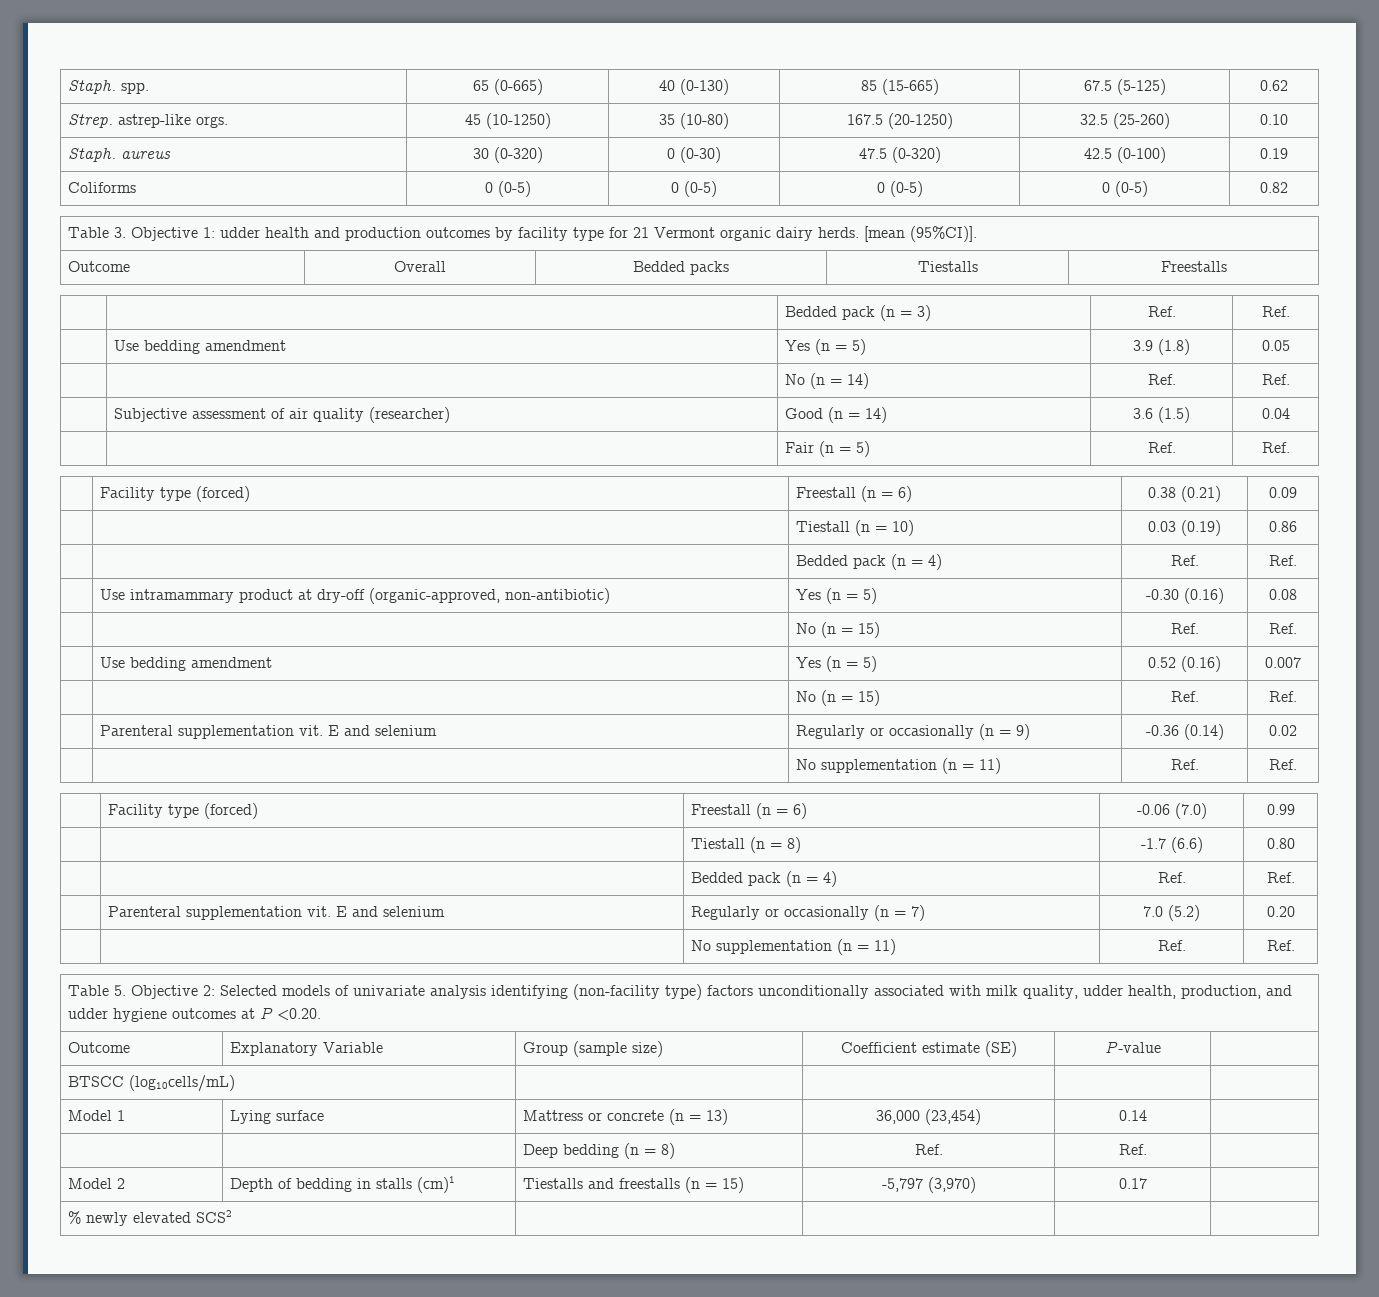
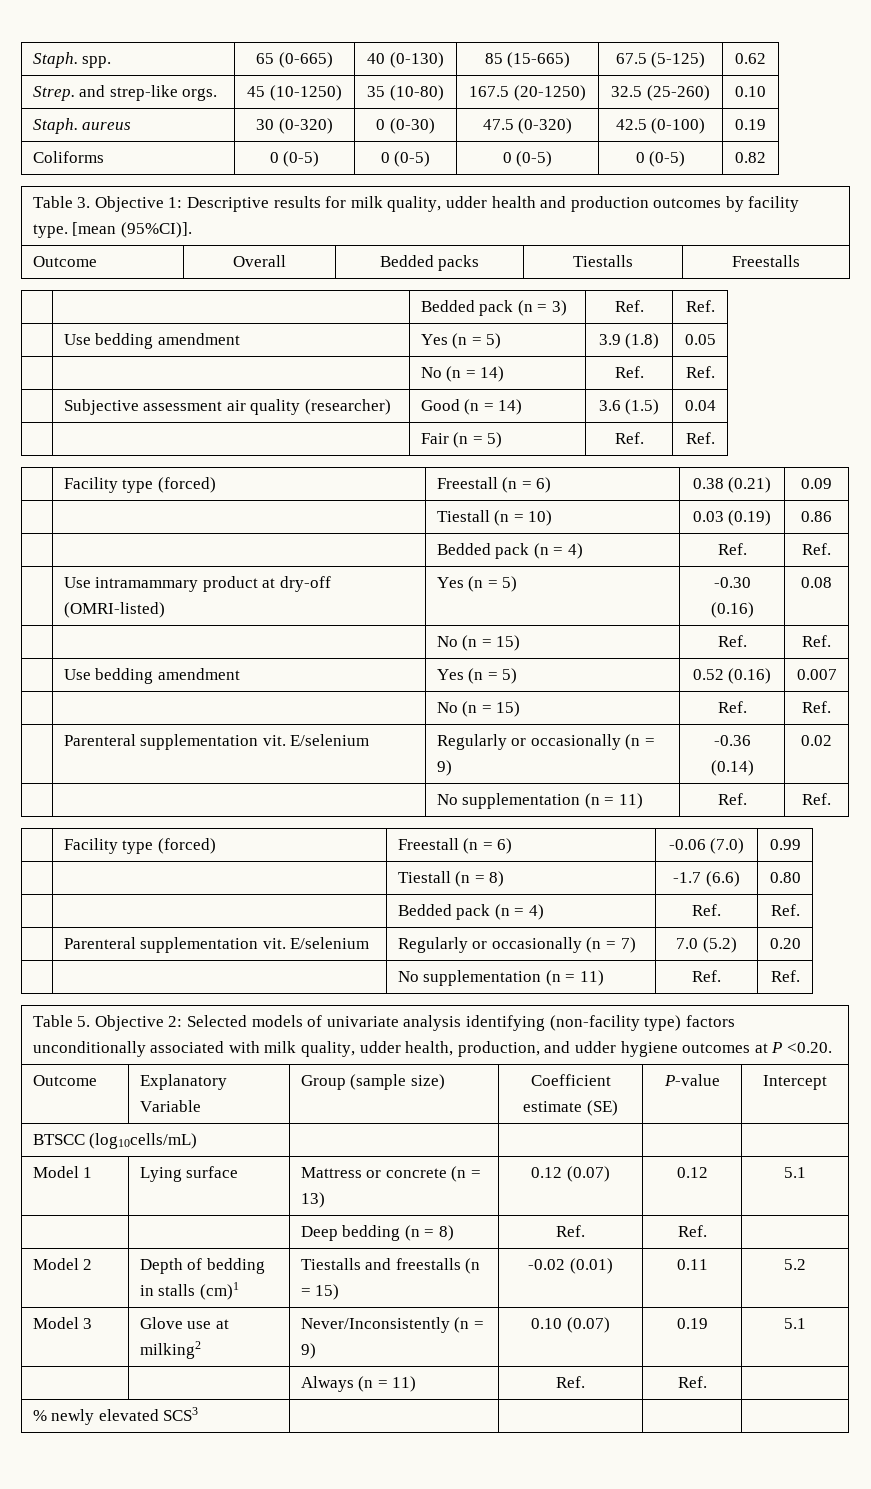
- Strep. astrep-like orgs. | 45 (10-1250) | 35 (10-80) | 167.5 (20-1250) | 32.5 (25-260) | 0.10
+ Strep. and strep-like orgs. | 45 (10-1250) | 35 (10-80) | 167.5 (20-1250) | 32.5 (25-260) | 0.10
- Table 3. Objective 1: udder health and production outcomes by facility type for 21 Vermont organic dairy herds. [mean (95%CI)].
+ Table 3. Objective 1: Descriptive results for milk quality, udder health and production outcomes by facility type. [mean (95%CI)].
- | Subjective assessment of air quality (researcher) | Good (n = 14) | 3.6 (1.5) | 0.04
+ | Subjective assessment air quality (researcher) | Good (n = 14) | 3.6 (1.5) | 0.04
- | Use intramammary product at dry-off (organic-approved, non-antibiotic) | Yes (n = 5) | -0.30 (0.16) | 0.08
+ | Use intramammary product at dry-off (OMRI-listed) | Yes (n = 5) | -0.30 (0.16) | 0.08
- | Parenteral supplementation vit. E and selenium | Regularly or occasionally (n = 9) | -0.36 (0.14) | 0.02
+ | Parenteral supplementation vit. E/selenium | Regularly or occasionally (n = 9) | -0.36 (0.14) | 0.02
- | Parenteral supplementation vit. E and selenium | Regularly or occasionally (n = 7) | 7.0 (5.2) | 0.20
+ | Parenteral supplementation vit. E/selenium | Regularly or occasionally (n = 7) | 7.0 (5.2) | 0.20
- Outcome | Explanatory Variable | Group (sample size) | Coefficient estimate (SE) | P-value |
+ Outcome | Explanatory Variable | Group (sample size) | Coefficient estimate (SE) | P-value | Intercept
- Model 1 | Lying surface | Mattress or concrete (n = 13) | 36,000 (23,454) | 0.14 |
+ Model 1 | Lying surface | Mattress or concrete (n = 13) | 0.12 (0.07) | 0.12 | 5.1
- Model 2 | Depth of bedding in stalls (cm)1 | Tiestalls and freestalls (n = 15) | -5,797 (3,970) | 0.17 |
+ Model 2 | Depth of bedding in stalls (cm)1 | Tiestalls and freestalls (n = 15) | -0.02 (0.01) | 0.11 | 5.2
+ Model 3 | Glove use at milking2 | Never/Inconsistently (n = 9) | 0.10 (0.07) | 0.19 | 5.1
+ | | Always (n = 11) | Ref. | Ref. |
- % newly elevated SCS2 | | | |
+ % newly elevated SCS3 | | | |

